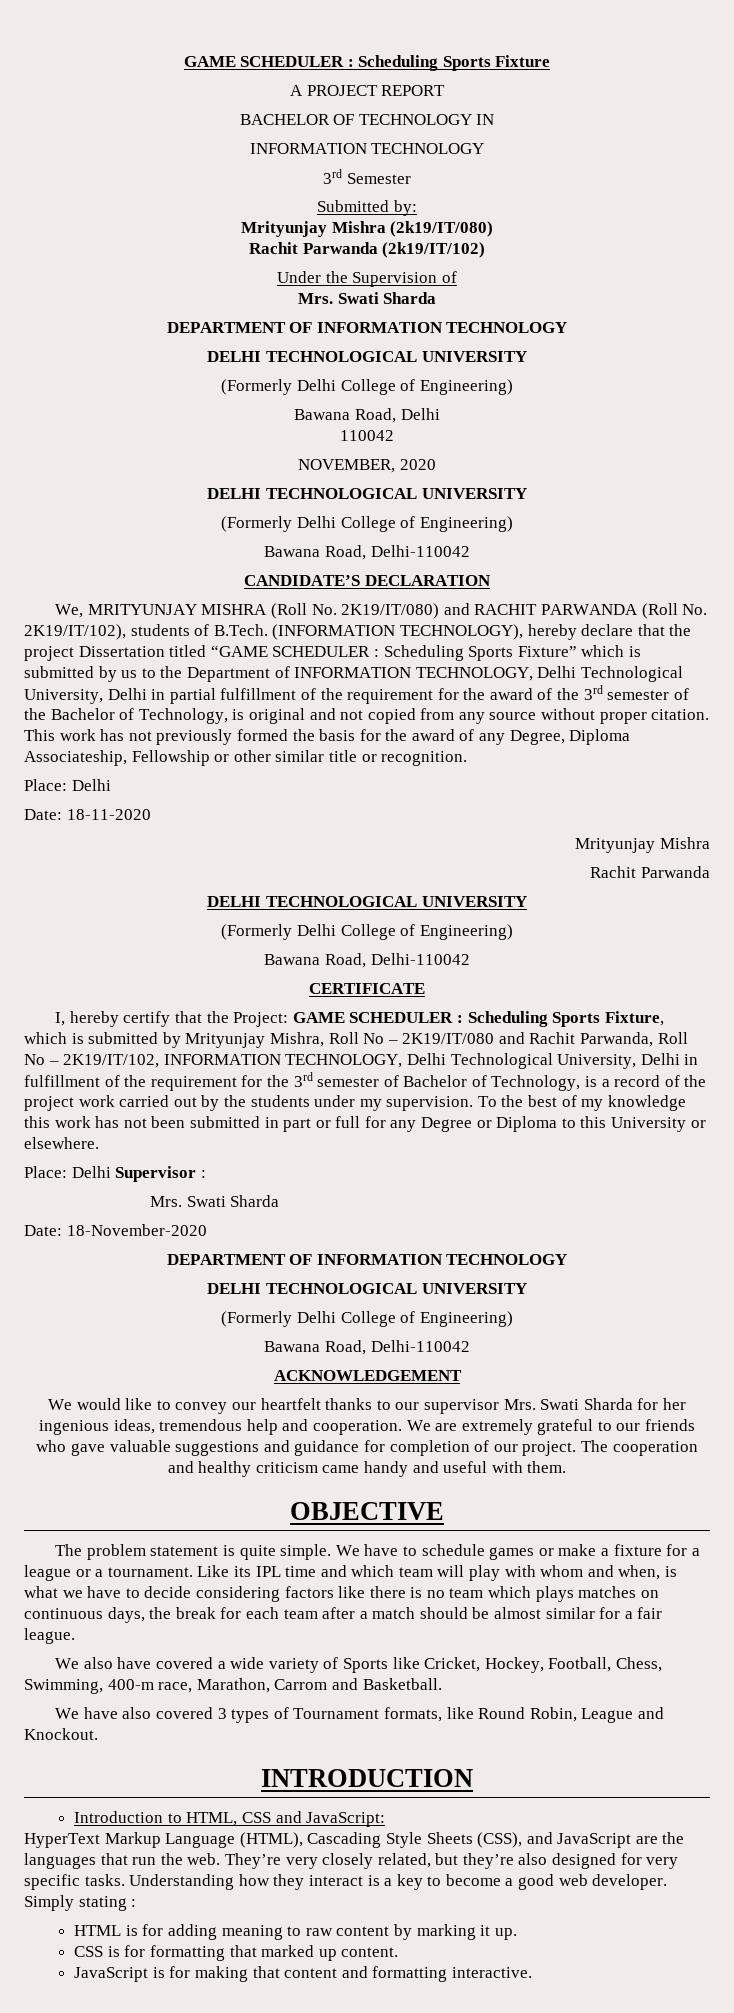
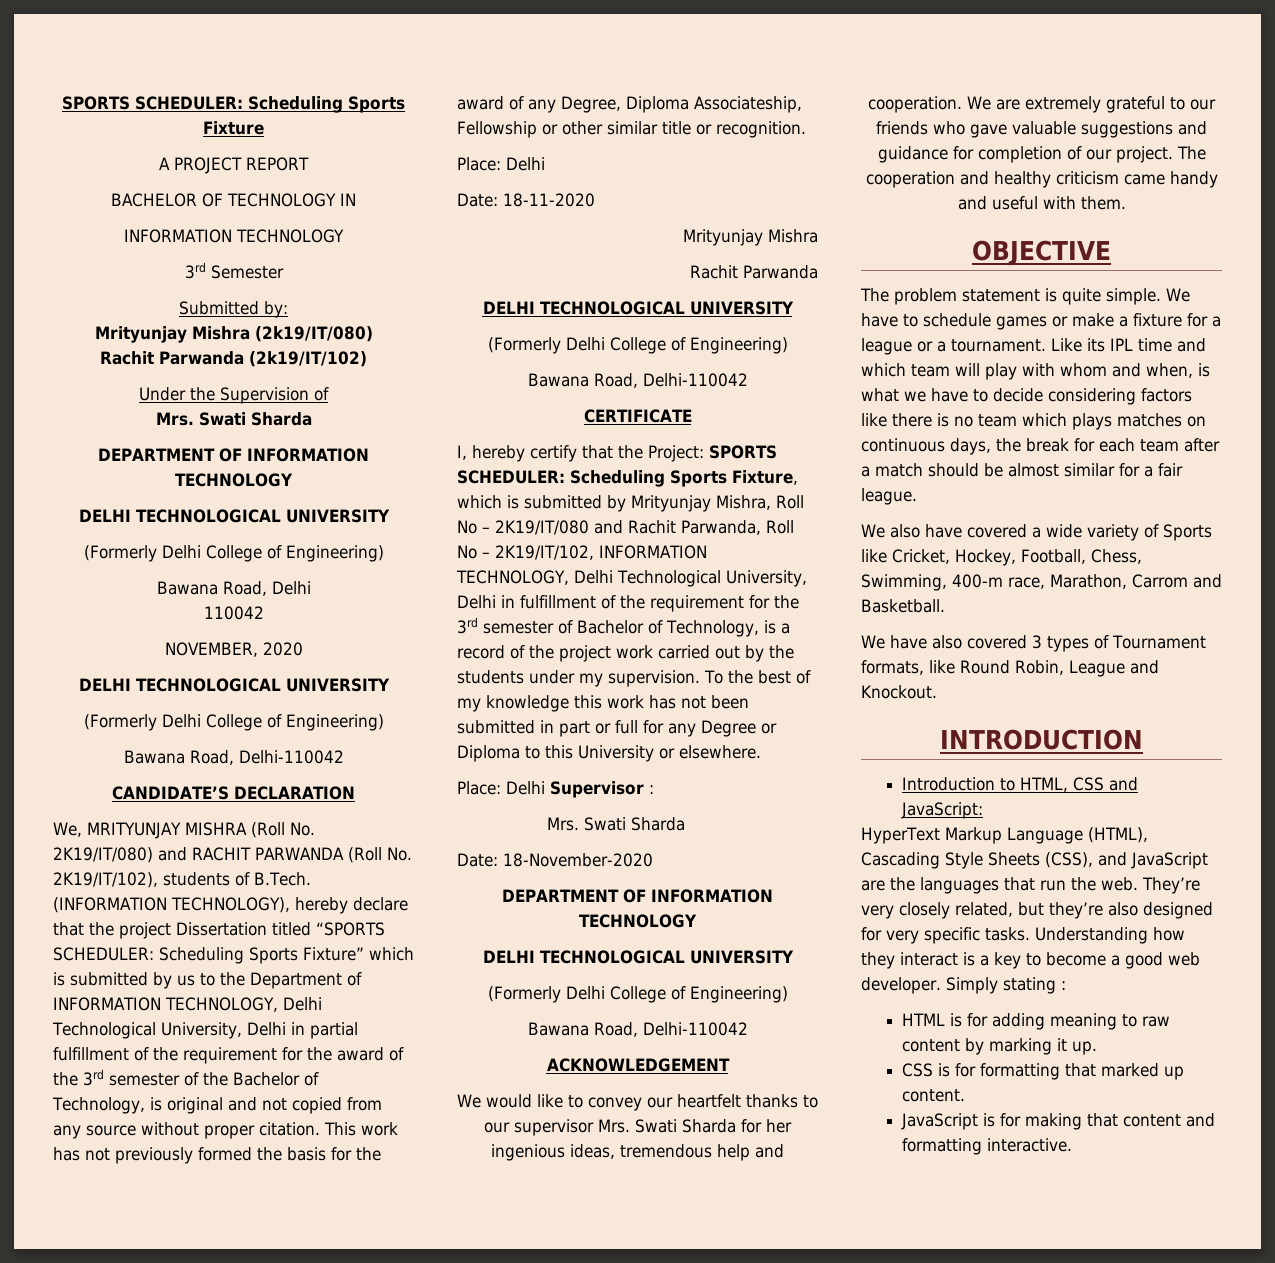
- GAME SCHEDULER : Scheduling Sports Fixture
+ SPORTS SCHEDULER: Scheduling Sports Fixture
- We, MRITYUNJAY MISHRA (Roll No. 2K19/IT/080) and RACHIT PARWANDA (Roll No. 2K19/IT/102), students of B.Tech. (INFORMATION TECHNOLOGY), hereby declare that the project Dissertation titled “GAME SCHEDULER :
+ We, MRITYUNJAY MISHRA (Roll No. 2K19/IT/080) and RACHIT PARWANDA (Roll No. 2K19/IT/102), students of B.Tech. (INFORMATION TECHNOLOGY), hereby declare that the project Dissertation titled “SPORTS SCHEDULER:
- I, hereby certify that the Project: GAME SCHEDULER : Scheduling Sports Fixture, which is submitted by Mrityunjay Mishra, Roll No – 2K19/IT/080 and Rachit Parwanda, Roll No – 2K19/IT/102, INFORMATION TECHNOLOGY, Delhi Technological University, Delhi in fulfillment of the requirement for the 3rd semester of Bachelor of Technology, is a record of the project work carried out by the students under my supervision.
+ I, hereby certify that the Project: SPORTS SCHEDULER: Scheduling Sports Fixture, which is submitted by Mrityunjay Mishra, Roll No – 2K19/IT/080 and Rachit Parwanda, Roll No – 2K19/IT/102, INFORMATION TECHNOLOGY, Delhi Technological University, Delhi in fulfillment of the requirement for the 3rd semester of Bachelor of Technology, is a record of the project work carried out by the students under my supervision.

